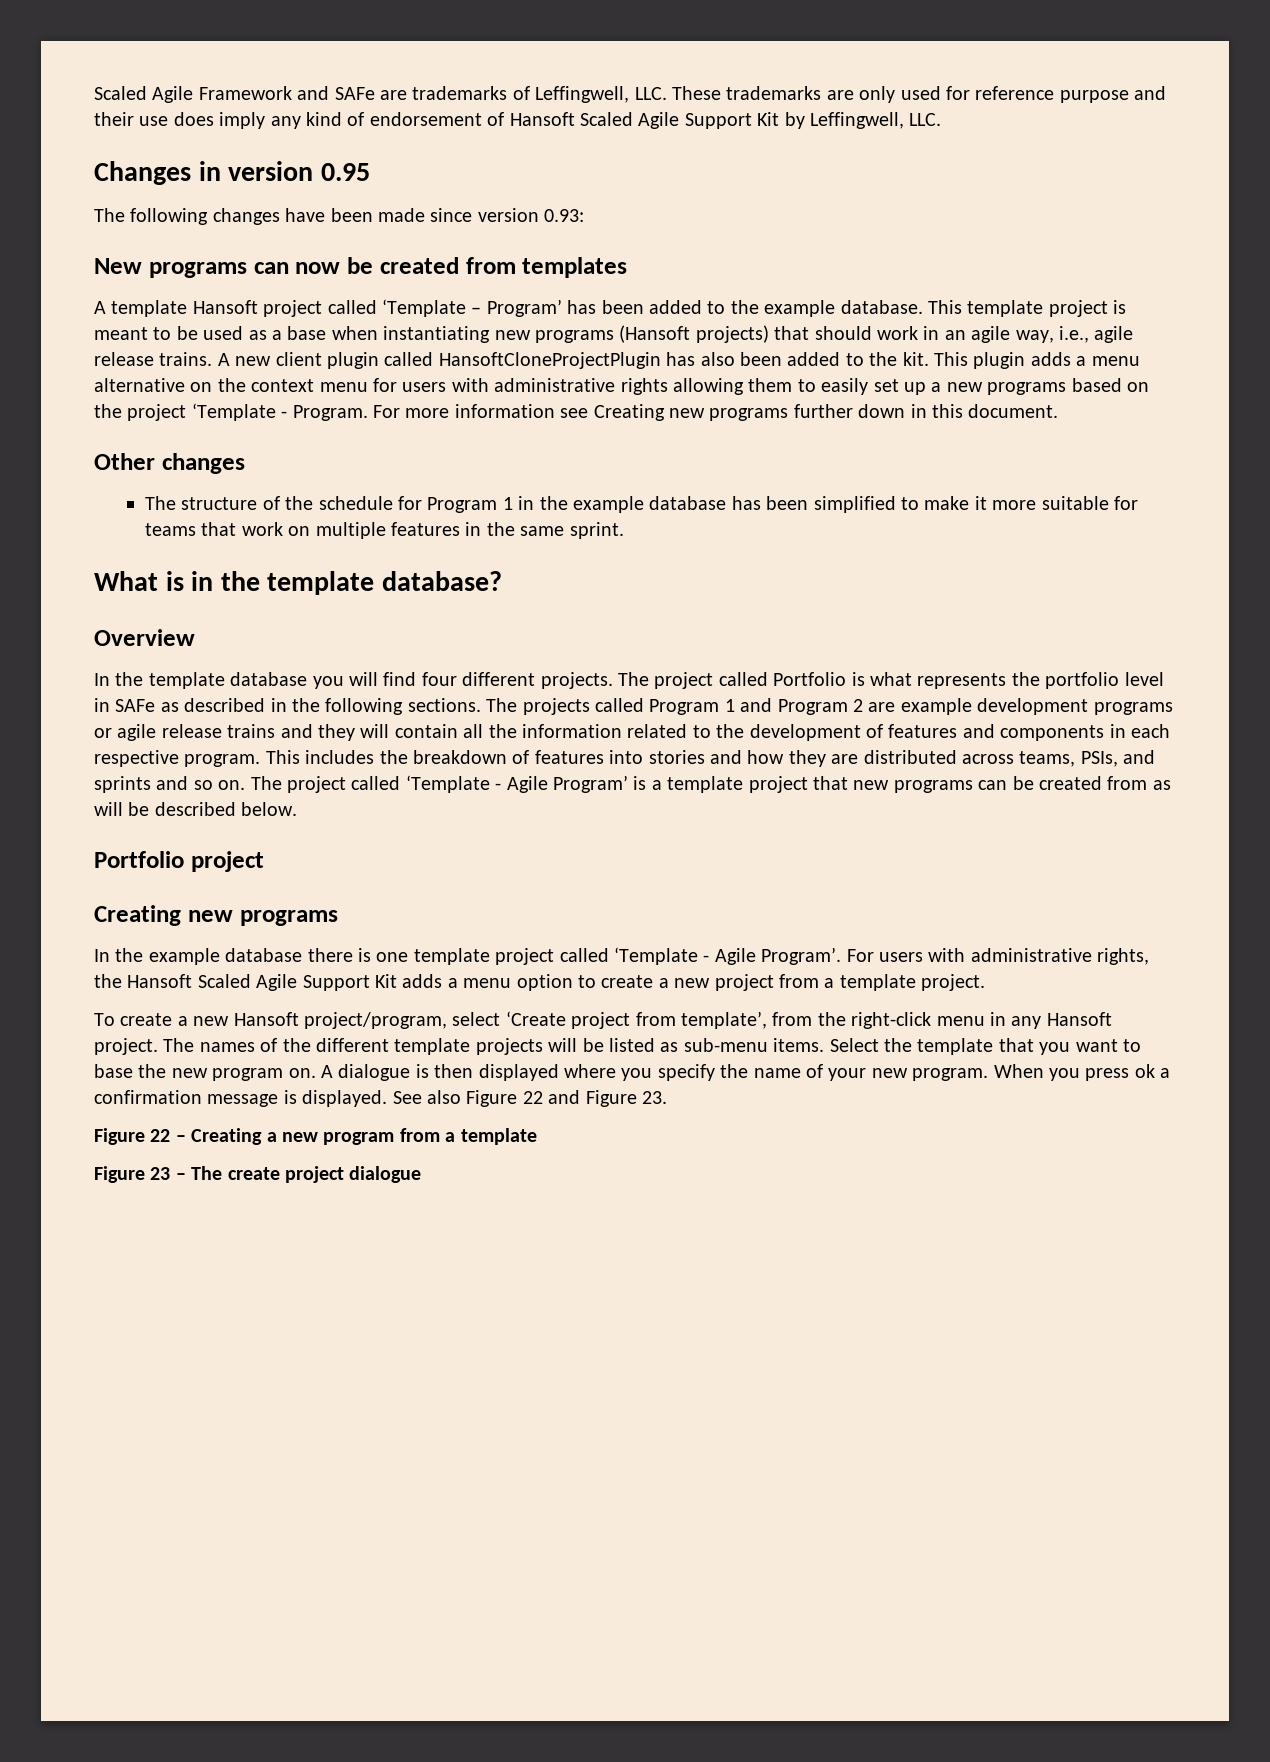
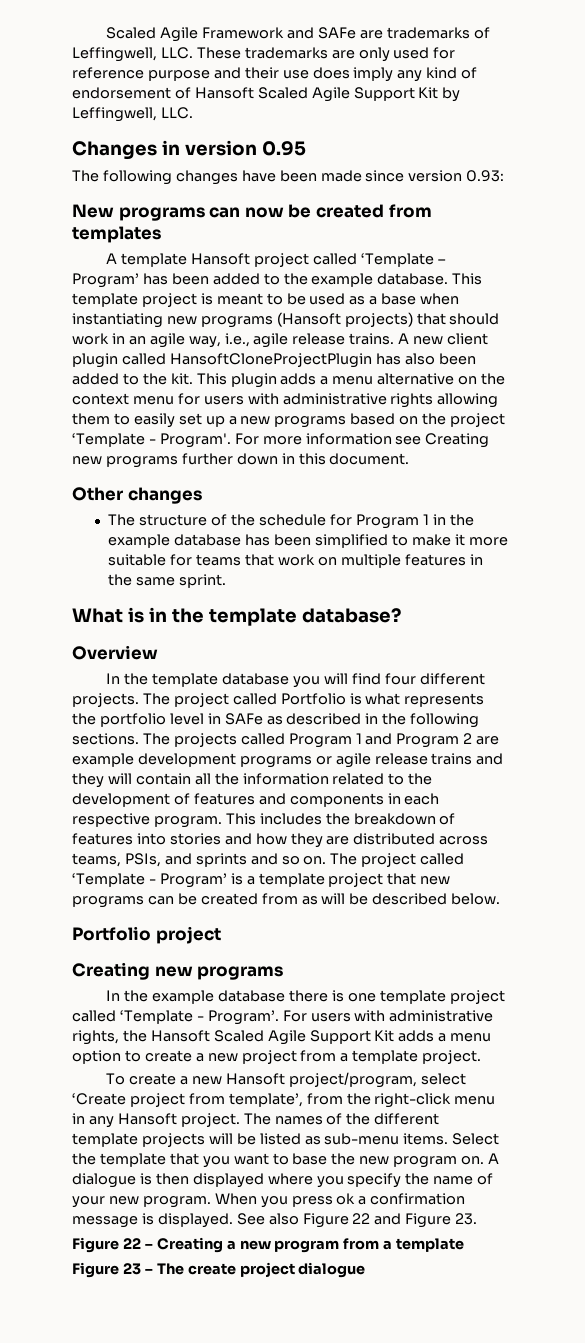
- This plugin adds a menu alternative on the context menu for users with administrative rights allowing them to easily set up a new programs based on the project ‘Template - Program.
+ This plugin adds a menu alternative on the context menu for users with administrative rights allowing them to easily set up a new programs based on the project ‘Template - Program'.
- The project called ‘Template - Agile Program’ is a template project that new programs can be created from as will be described below.
+ The project called ‘Template - Program’ is a template project that new programs can be created from as will be described below.
- In the example database there is one template project called ‘Template - Agile Program’.
+ In the example database there is one template project called ‘Template - Program’.

